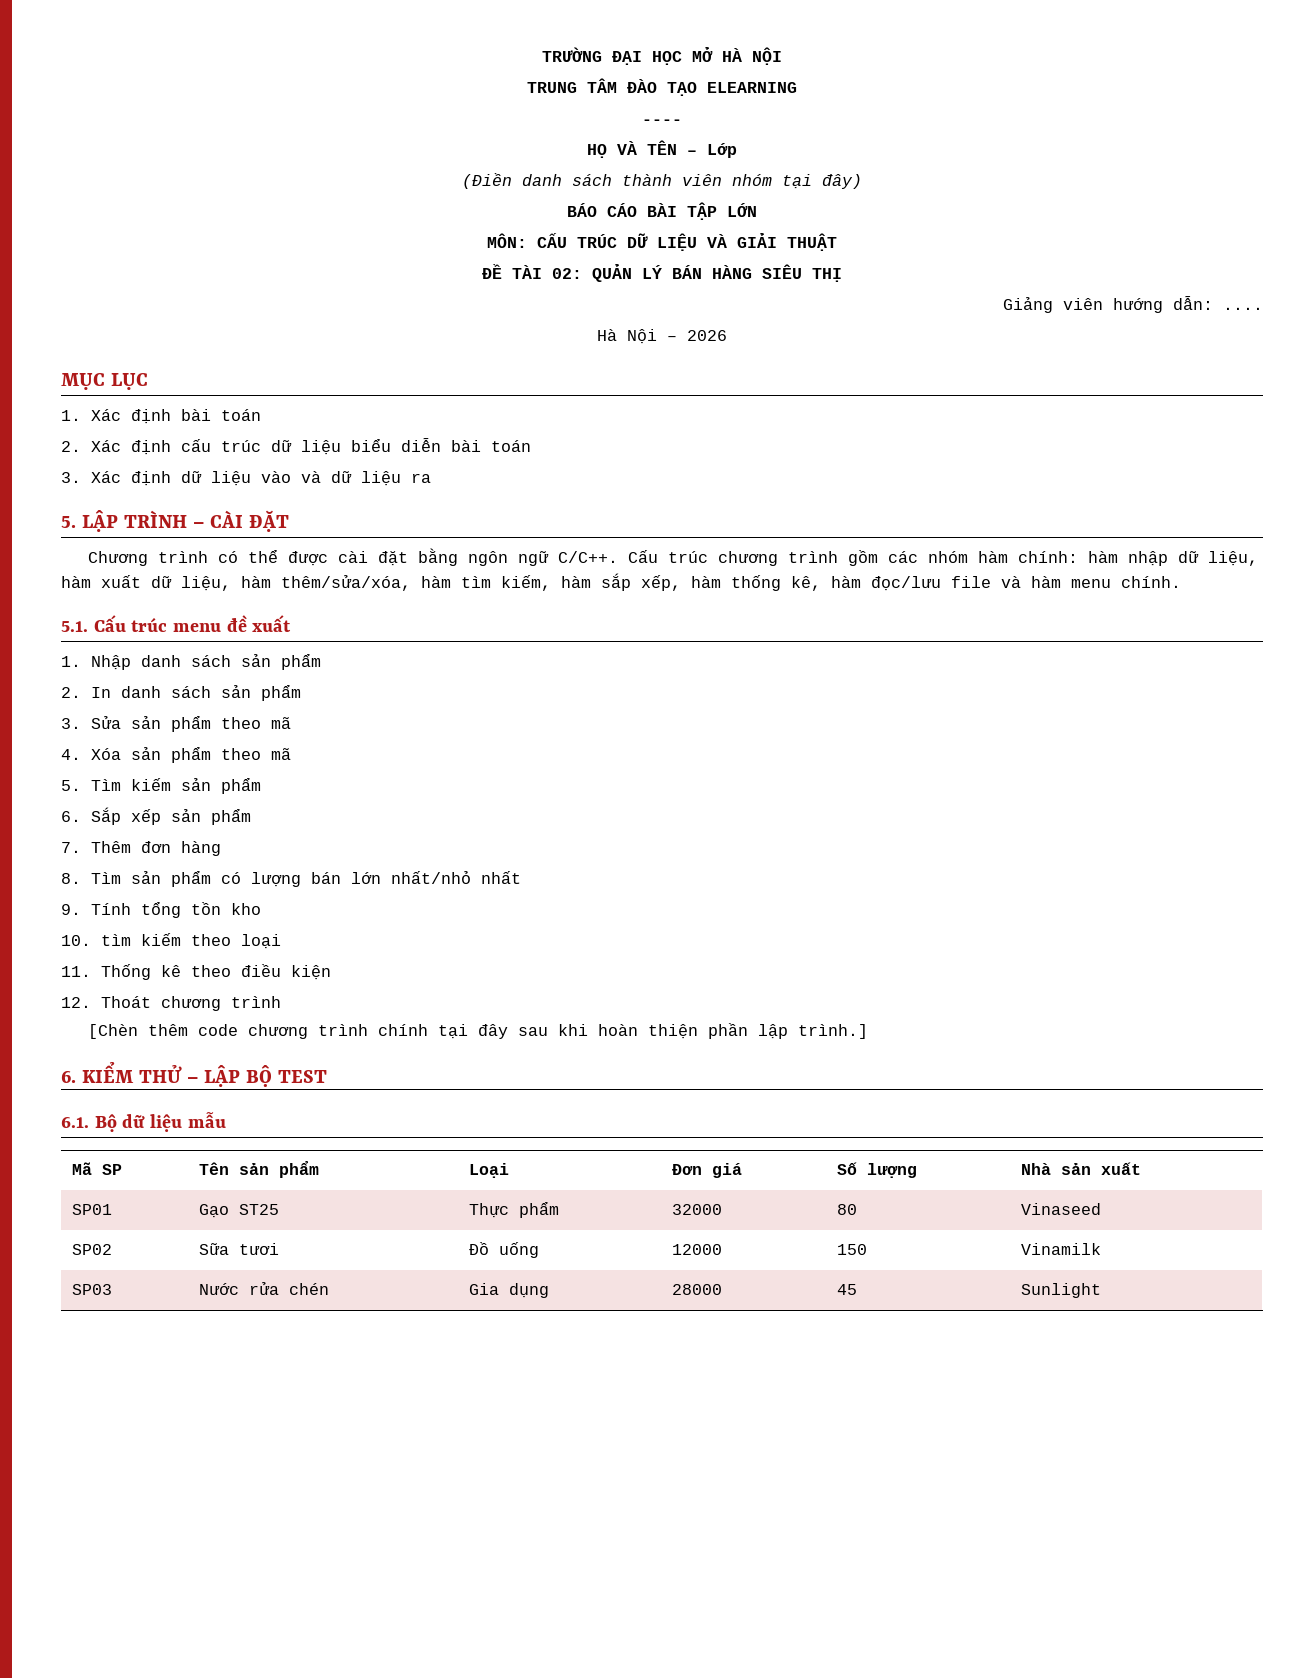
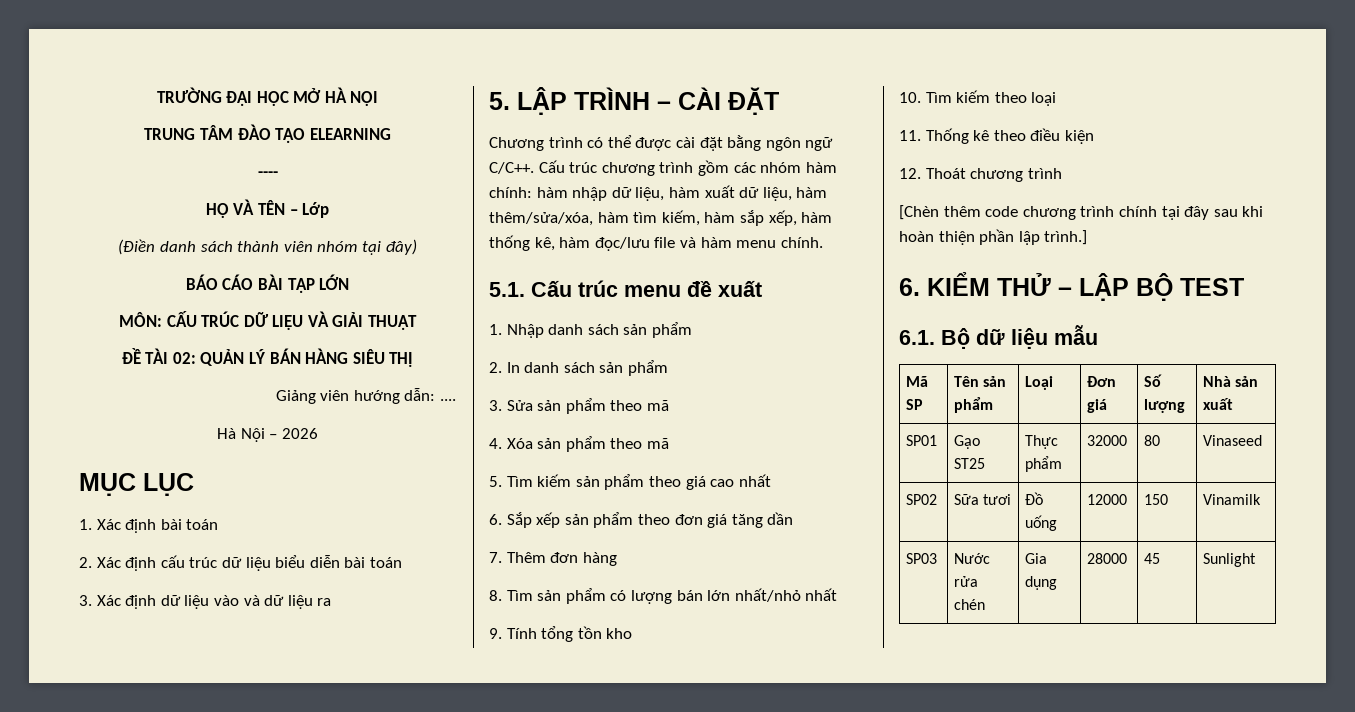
- 5. Tìm kiếm sản phẩm
+ 5. Tìm kiếm sản phẩm theo giá cao nhất
- 6. Sắp xếp sản phẩm
+ 6. Sắp xếp sản phẩm theo đơn giá tăng dần
- 10. tìm kiếm theo loại
+ 10. Tìm kiếm theo loại

